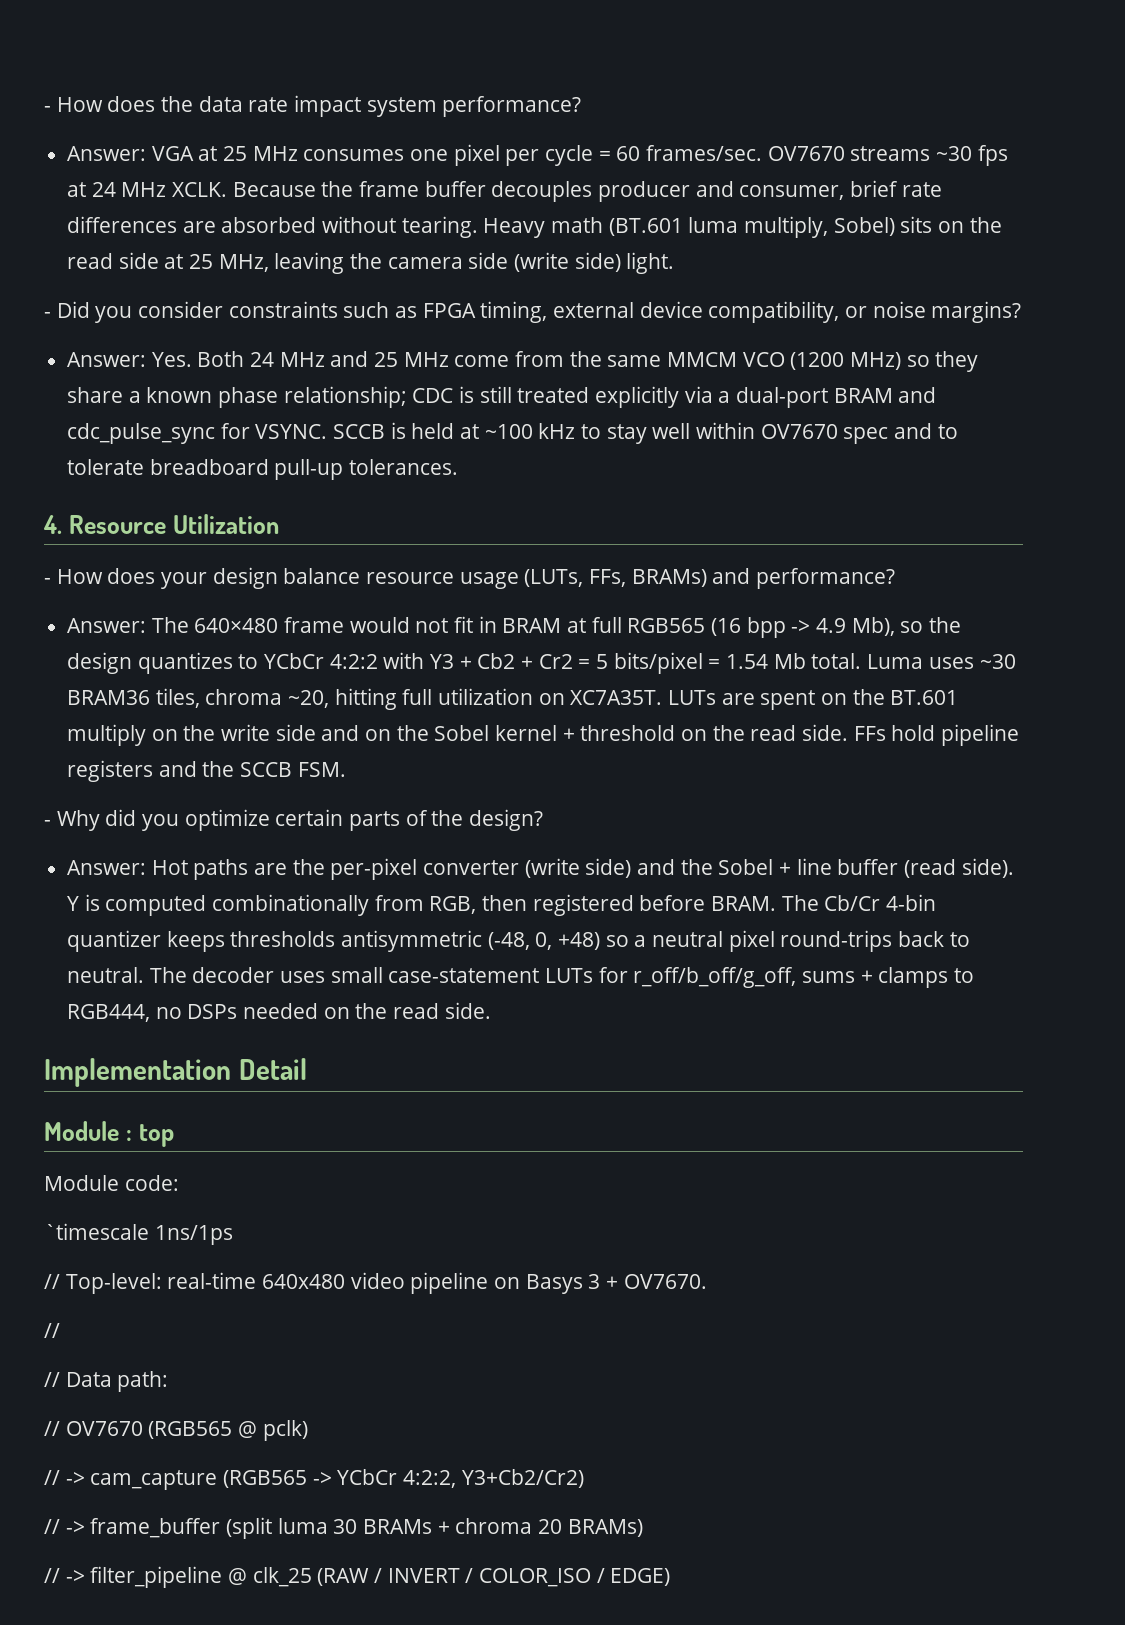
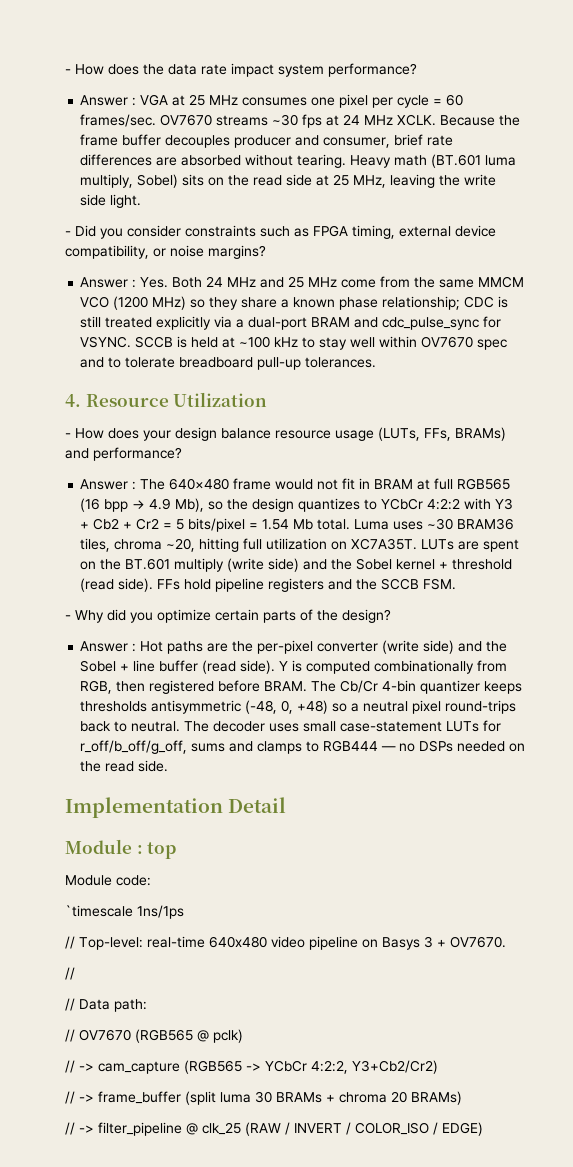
- Answer: VGA at 25 MHz consumes one pixel per cycle = 60 frames/sec.
+ Answer : VGA at 25 MHz consumes one pixel per cycle = 60 frames/sec.
- Heavy math (BT.601 luma multiply, Sobel) sits on the read side at 25 MHz, leaving the camera side (write side) light.
+ Heavy math (BT.601 luma multiply, Sobel) sits on the read side at 25 MHz, leaving the write side light.
- Answer: Yes. Both 24 MHz and 25 MHz come from the same MMCM VCO (1200 MHz) so they share a known phase relationship; CDC is still treated explicitly via a dual-port BRAM and cdc_pulse_sync for VSYNC.
+ Answer : Yes. Both 24 MHz and 25 MHz come from the same MMCM VCO (1200 MHz) so they share a known phase relationship; CDC is still treated explicitly via a dual-port BRAM and cdc_pulse_sync for VSYNC.
- Answer: The 640×480 frame would not fit in BRAM at full RGB565 (16 bpp -> 4.9 Mb), so the design quantizes to YCbCr 4:2:2 with Y3 + Cb2 + Cr2 = 5 bits/pixel = 1.54 Mb total.
+ Answer : The 640×480 frame would not fit in BRAM at full RGB565 (16 bpp → 4.9 Mb), so the design quantizes to YCbCr 4:2:2 with Y3 + Cb2 + Cr2 = 5 bits/pixel = 1.54 Mb total.
- LUTs are spent on the BT.601 multiply on the write side and on the Sobel kernel + threshold on the read side.
+ LUTs are spent on the BT.601 multiply (write side) and the Sobel kernel + threshold (read side).
- Answer: Hot paths are the per-pixel converter (write side) and the Sobel + line buffer (read side).
+ Answer : Hot paths are the per-pixel converter (write side) and the Sobel + line buffer (read side).
- The decoder uses small case-statement LUTs for r_off/b_off/g_off, sums + clamps to RGB444, no DSPs needed on the read side.
+ The decoder uses small case-statement LUTs for r_off/b_off/g_off, sums and clamps to RGB444 — no DSPs needed on the read side.

